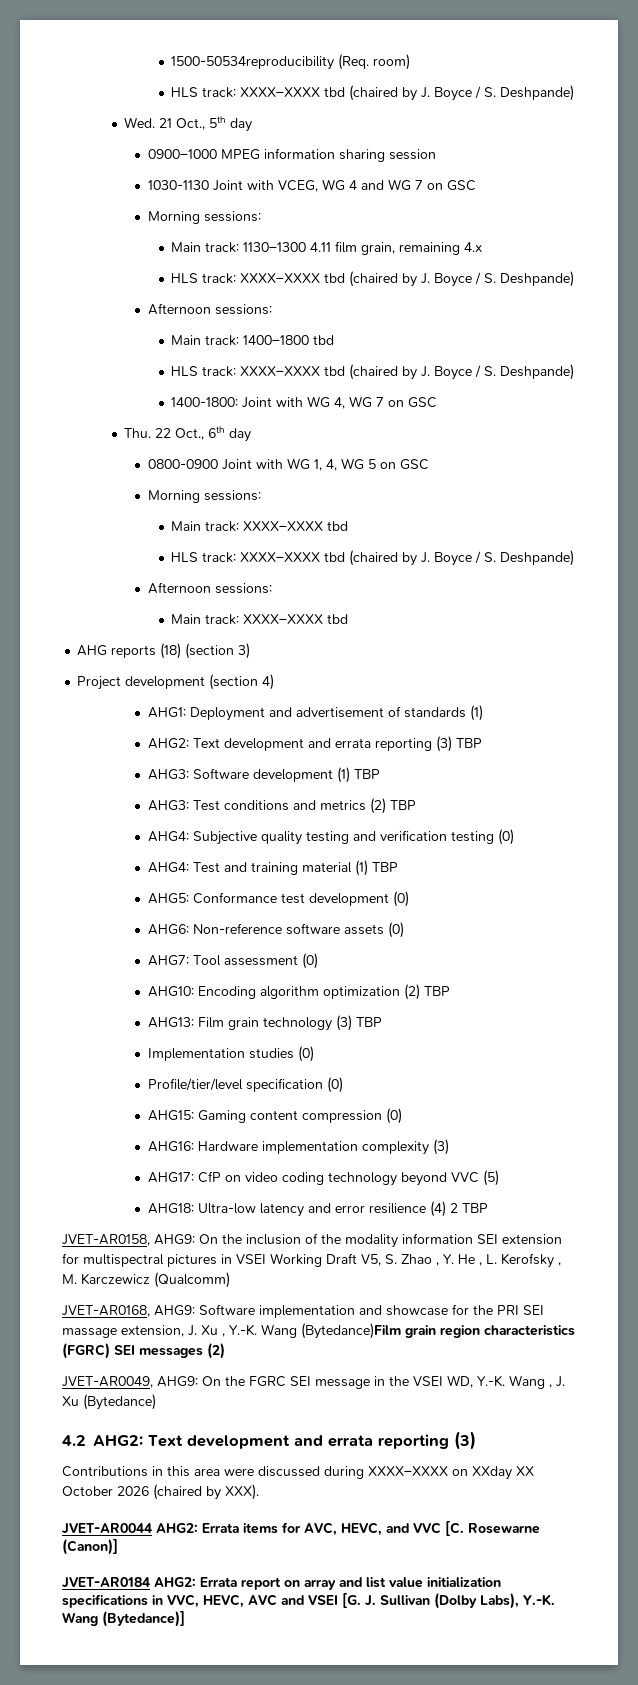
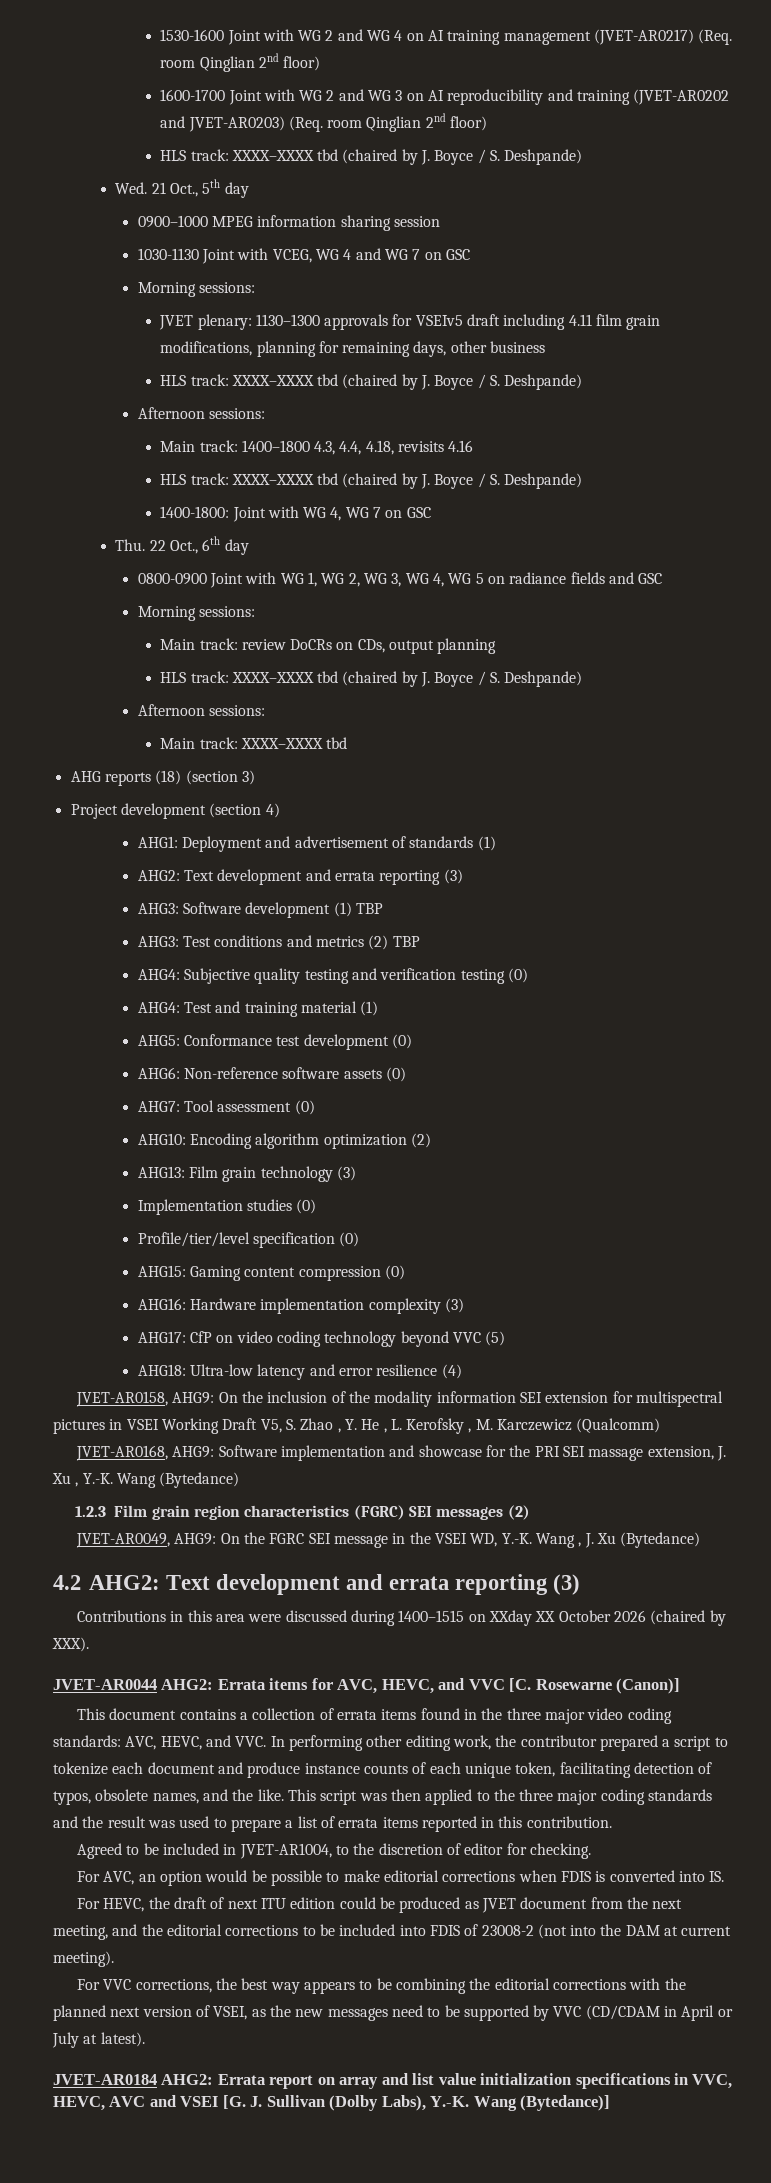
- 1500-50534reproducibility (Req. room)
+ 1530-1600 Joint with WG 2 and WG 4 on AI training management (JVET-AR0217) (Req. room Qinglian 2nd floor)
+ 1600-1700 Joint with WG 2 and WG 3 on AI reproducibility and training (JVET-AR0202 and JVET-AR0203) (Req. room Qinglian 2nd floor)
- Main track: 1130–1300 4.11 film grain, remaining 4.x
+ JVET plenary: 1130–1300 approvals for VSEIv5 draft including 4.11 film grain modifications, planning for remaining days, other business
- Main track: 1400–1800 tbd
+ Main track: 1400–1800 4.3, 4.4, 4.18, revisits 4.16
- 0800-0900 Joint with WG 1, 4, WG 5 on GSC
+ 0800-0900 Joint with WG 1, WG 2, WG 3, WG 4, WG 5 on radiance fields and GSC
  Morning sessions:
- Main track: XXXX–XXXX tbd
+ Main track: review DoCRs on CDs, output planning
  AHG1: Deployment and advertisement of standards (1)
- AHG2: Text development and errata reporting (3) TBP
+ AHG2: Text development and errata reporting (3)
- AHG4: Test and training material (1) TBP
+ AHG4: Test and training material (1)
- AHG10: Encoding algorithm optimization (2) TBP
+ AHG10: Encoding algorithm optimization (2)
- AHG13: Film grain technology (3) TBP
+ AHG13: Film grain technology (3)
- AHG18: Ultra-low latency and error resilience (4) 2 TBP
+ AHG18: Ultra-low latency and error resilience (4)
- JVET-AR0168, AHG9: Software implementation and showcase for the PRI SEI massage extension, J. Xu , Y.-K. Wang (Bytedance)Film grain region characteristics (FGRC) SEI messages (2)
+ JVET-AR0168, AHG9: Software implementation and showcase for the PRI SEI massage extension, J. Xu , Y.-K. Wang (Bytedance)
+ 1.2.3 Film grain region characteristics (FGRC) SEI messages (2)
- Contributions in this area were discussed during XXXX–XXXX on XXday XX October 2026 (chaired by XXX).
+ Contributions in this area were discussed during 1400–1515 on XXday XX October 2026 (chaired by XXX).
+ This document contains a collection of errata items found in the three major video coding standards: AVC, HEVC, and VVC. In performing other editing work, the contributor prepared a script to tokenize each document and produce instance counts of each unique token, facilitating detection of typos, obsolete names, and the like. This script was then applied to the three major coding standards and the result was used to prepare a list of errata items reported in this contribution.
+ Agreed to be included in JVET-AR1004, to the discretion of editor for checking.
+ For AVC, an option would be possible to make editorial corrections when FDIS is converted into IS.
+ For HEVC, the draft of next ITU edition could be produced as JVET document from the next meeting, and the editorial corrections to be included into FDIS of 23008-2 (not into the DAM at current meeting).
+ For VVC corrections, the best way appears to be combining the editorial corrections with the planned next version of VSEI, as the new messages need to be supported by VVC (CD/CDAM in April or July at latest).

